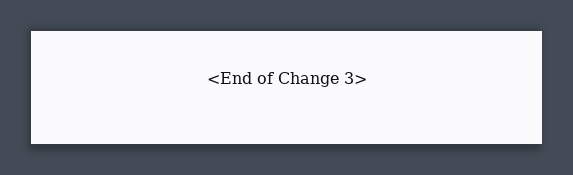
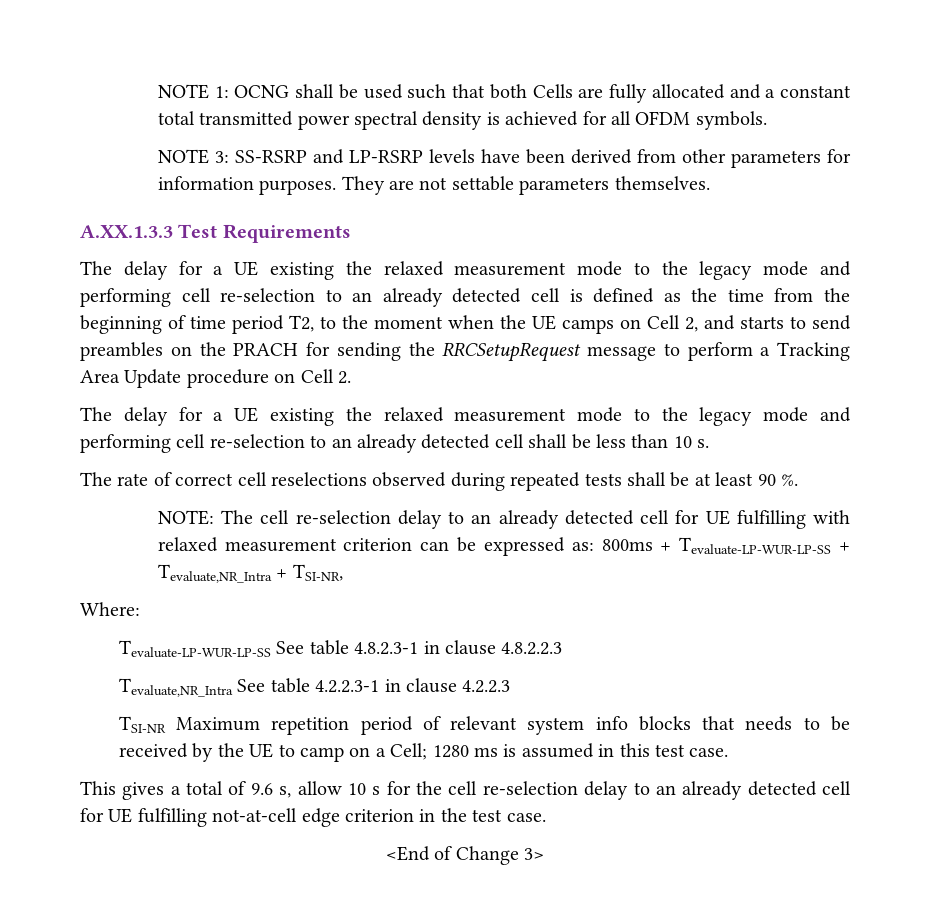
+ NOTE 1: OCNG shall be used such that both Cells are fully allocated and a constant total transmitted power spectral density is achieved for all OFDM symbols.
+ NOTE 3: SS-RSRP and LP-RSRP levels have been derived from other parameters for information purposes. They are not settable parameters themselves.
+ A.XX.1.3.3 Test Requirements
+ The delay for a UE existing the relaxed measurement mode to the legacy mode and performing cell re-selection to an already detected cell is defined as the time from the beginning of time period T2, to the moment when the UE camps on Cell 2, and starts to send preambles on the PRACH for sending the RRCSetupRequest message to perform a Tracking Area Update procedure on Cell 2.
+ The delay for a UE existing the relaxed measurement mode to the legacy mode and performing cell re-selection to an already detected cell shall be less than 10 s.
+ The rate of correct cell reselections observed during repeated tests shall be at least 90 %.
+ NOTE: The cell re-selection delay to an already detected cell for UE fulfilling with relaxed measurement criterion can be expressed as: 800ms + Tevaluate-LP-WUR-LP-SS + Tevaluate,NR_Intra + TSI-NR,
+ Where:
+ Tevaluate-LP-WUR-LP-SS See table 4.8.2.3-1 in clause 4.8.2.2.3
+ Tevaluate,NR_Intra See table 4.2.2.3-1 in clause 4.2.2.3
+ TSI-NR Maximum repetition period of relevant system info blocks that needs to be received by the UE to camp on a Cell; 1280 ms is assumed in this test case.
+ This gives a total of 9.6 s, allow 10 s for the cell re-selection delay to an already detected cell for UE fulfilling not-at-cell edge criterion in the test case.

